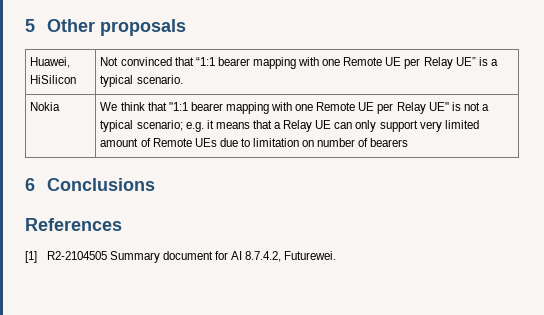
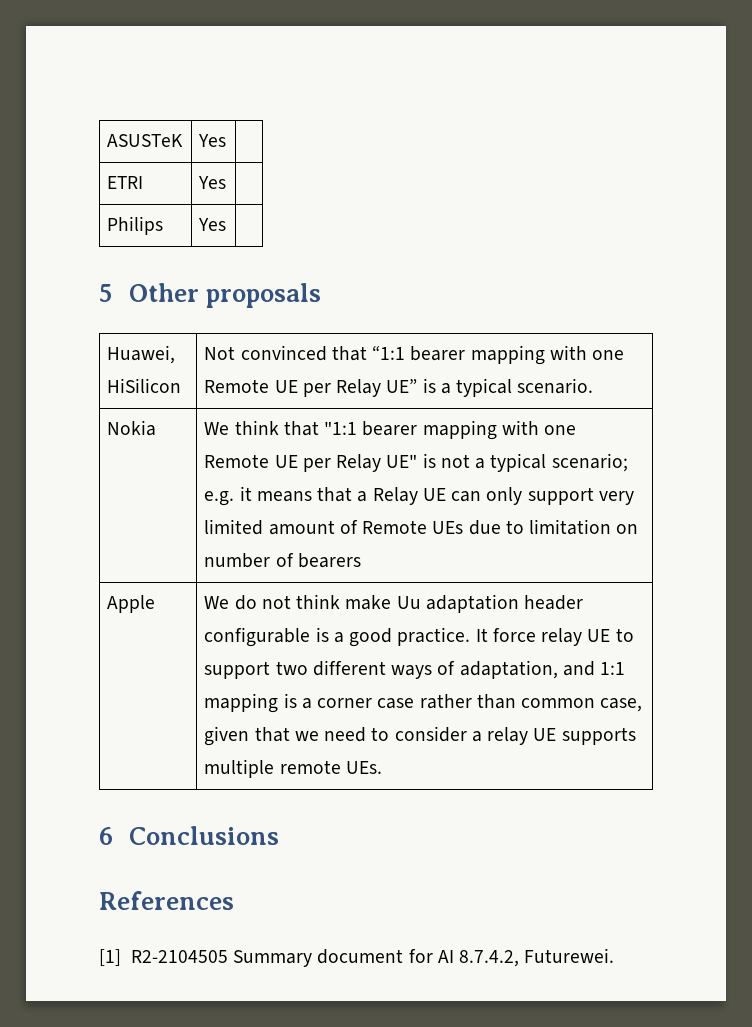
+ ASUSTeK | Yes |
+ ETRI | Yes |
+ Philips | Yes |
+ Apple | We do not think make Uu adaptation header configurable is a good practice. It force relay UE to support two different ways of adaptation, and 1:1 mapping is a corner case rather than common case, given that we need to consider a relay UE supports multiple remote UEs.

